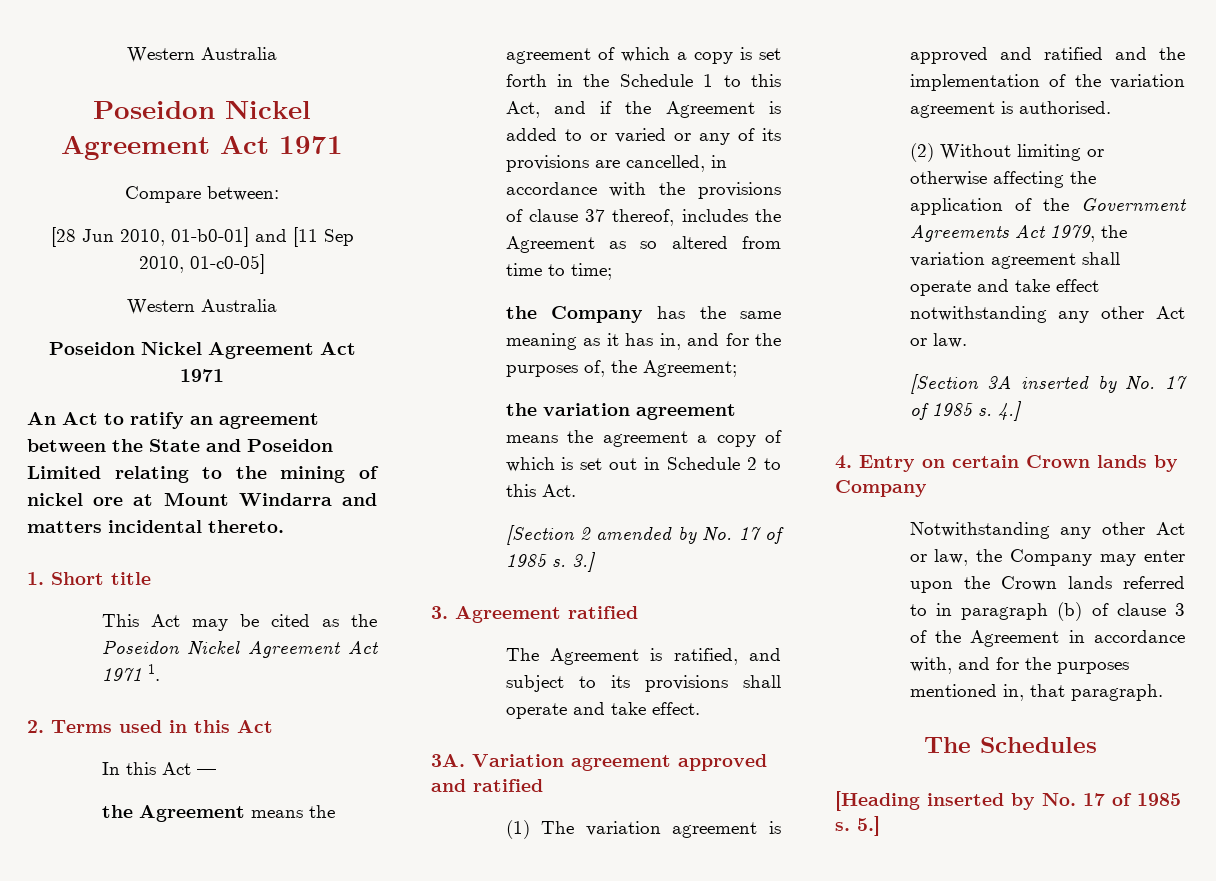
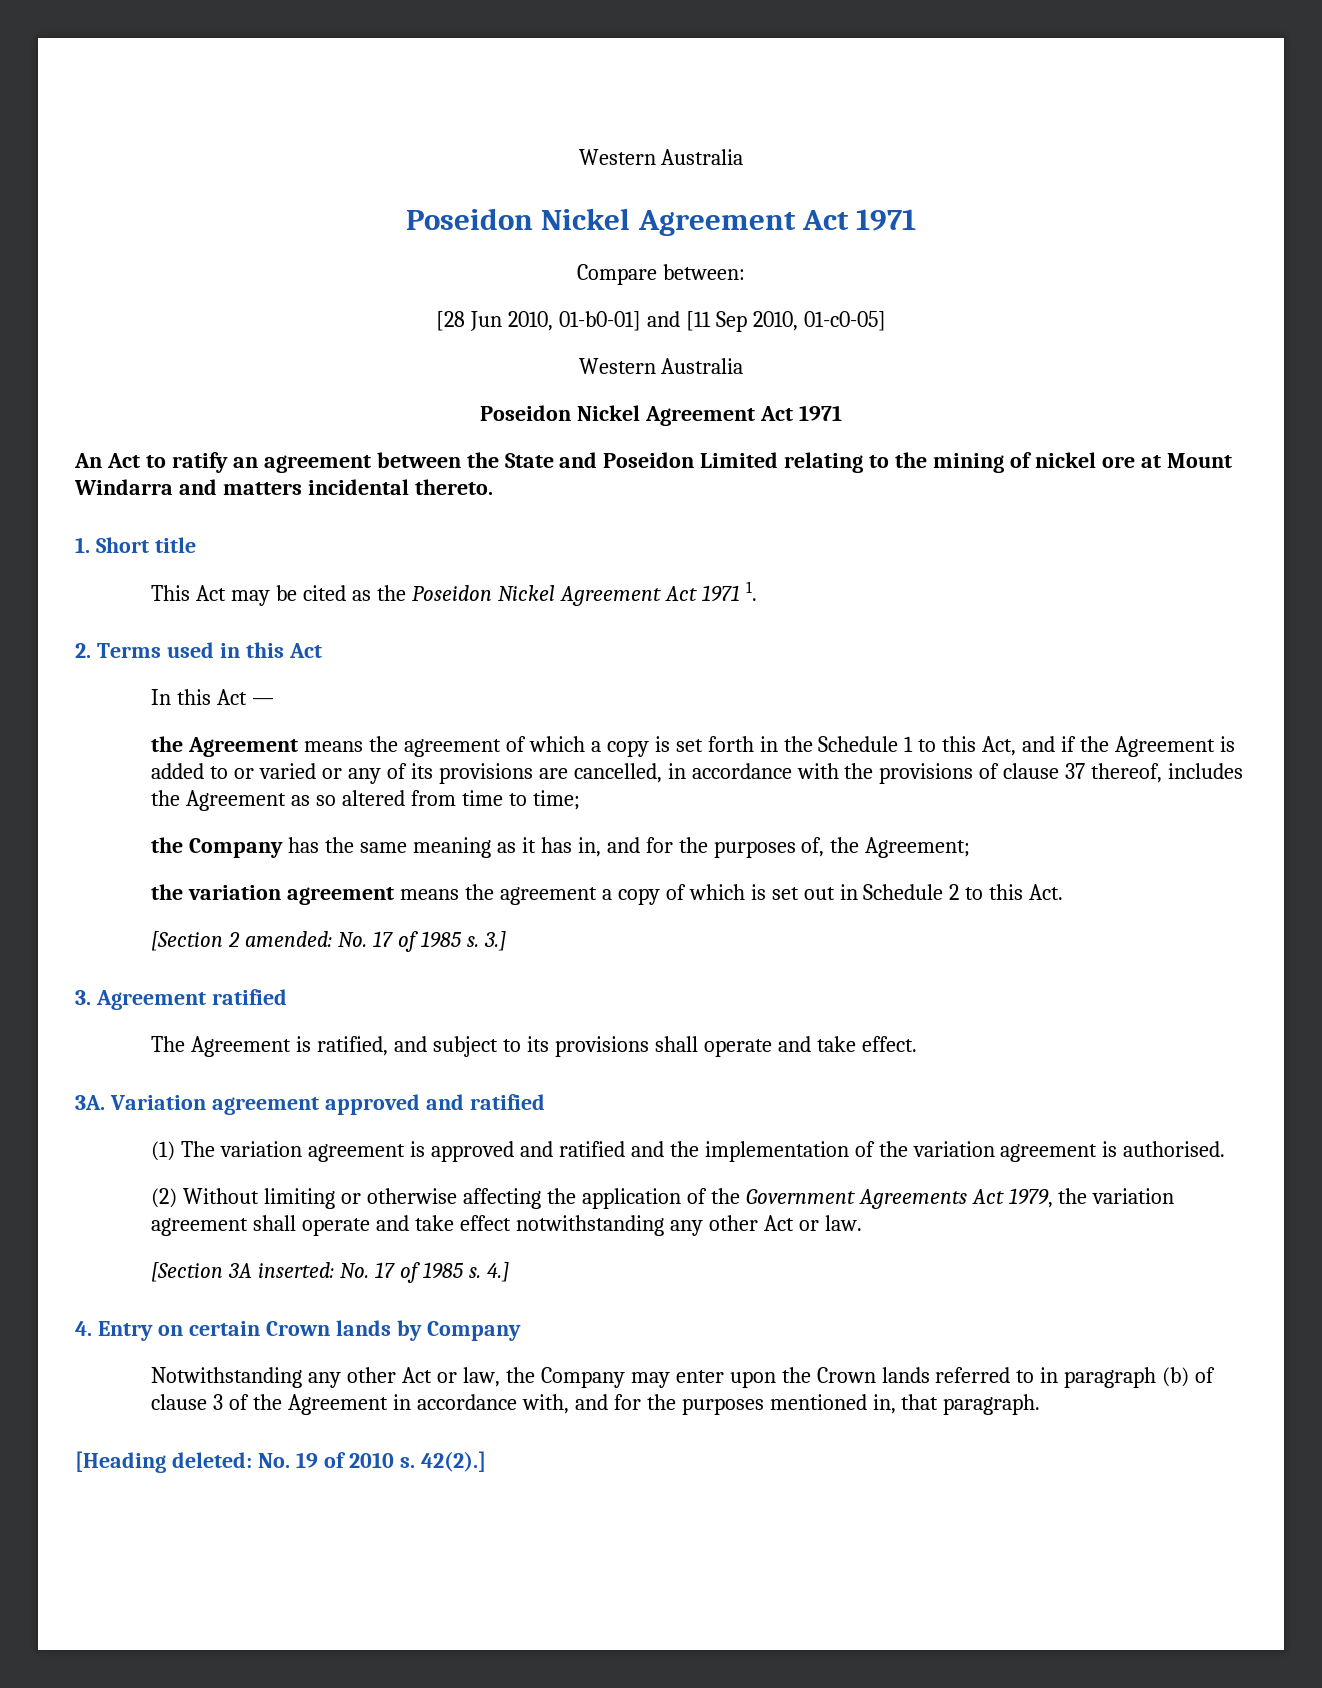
- [Section 2 amended by No. 17 of 1985 s.
+ [Section 2 amended: No. 17 of 1985 s.
- [Section 3A inserted by No. 17 of 1985 s.
+ [Section 3A inserted: No. 17 of 1985 s.
- The Schedules
- [Heading inserted by No. 17 of 1985 s. 5.]
+ [Heading deleted: No. 19 of 2010 s. 42(2).]

